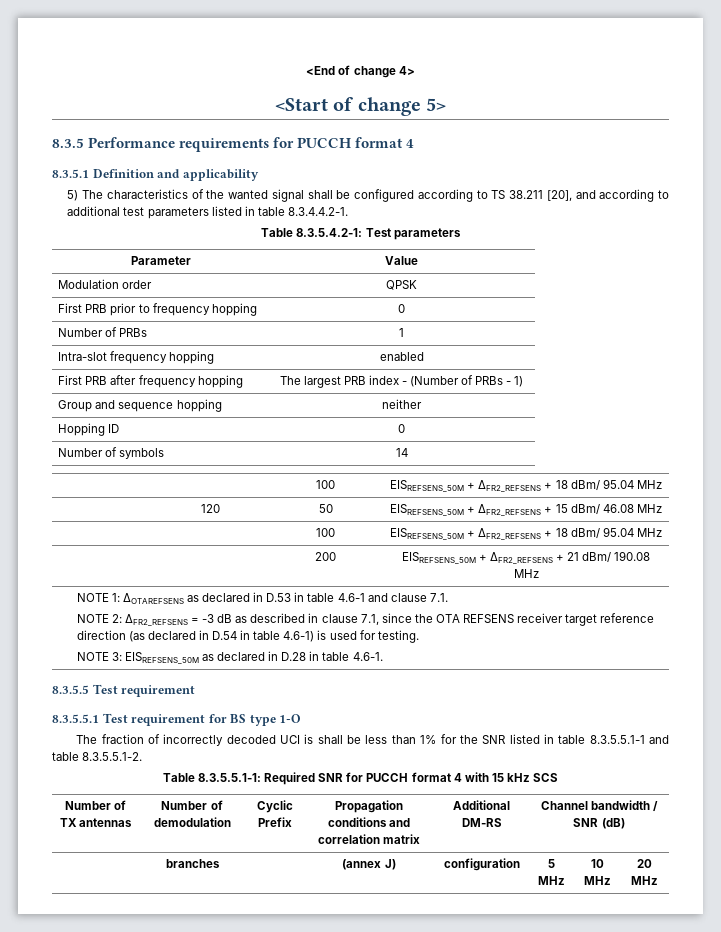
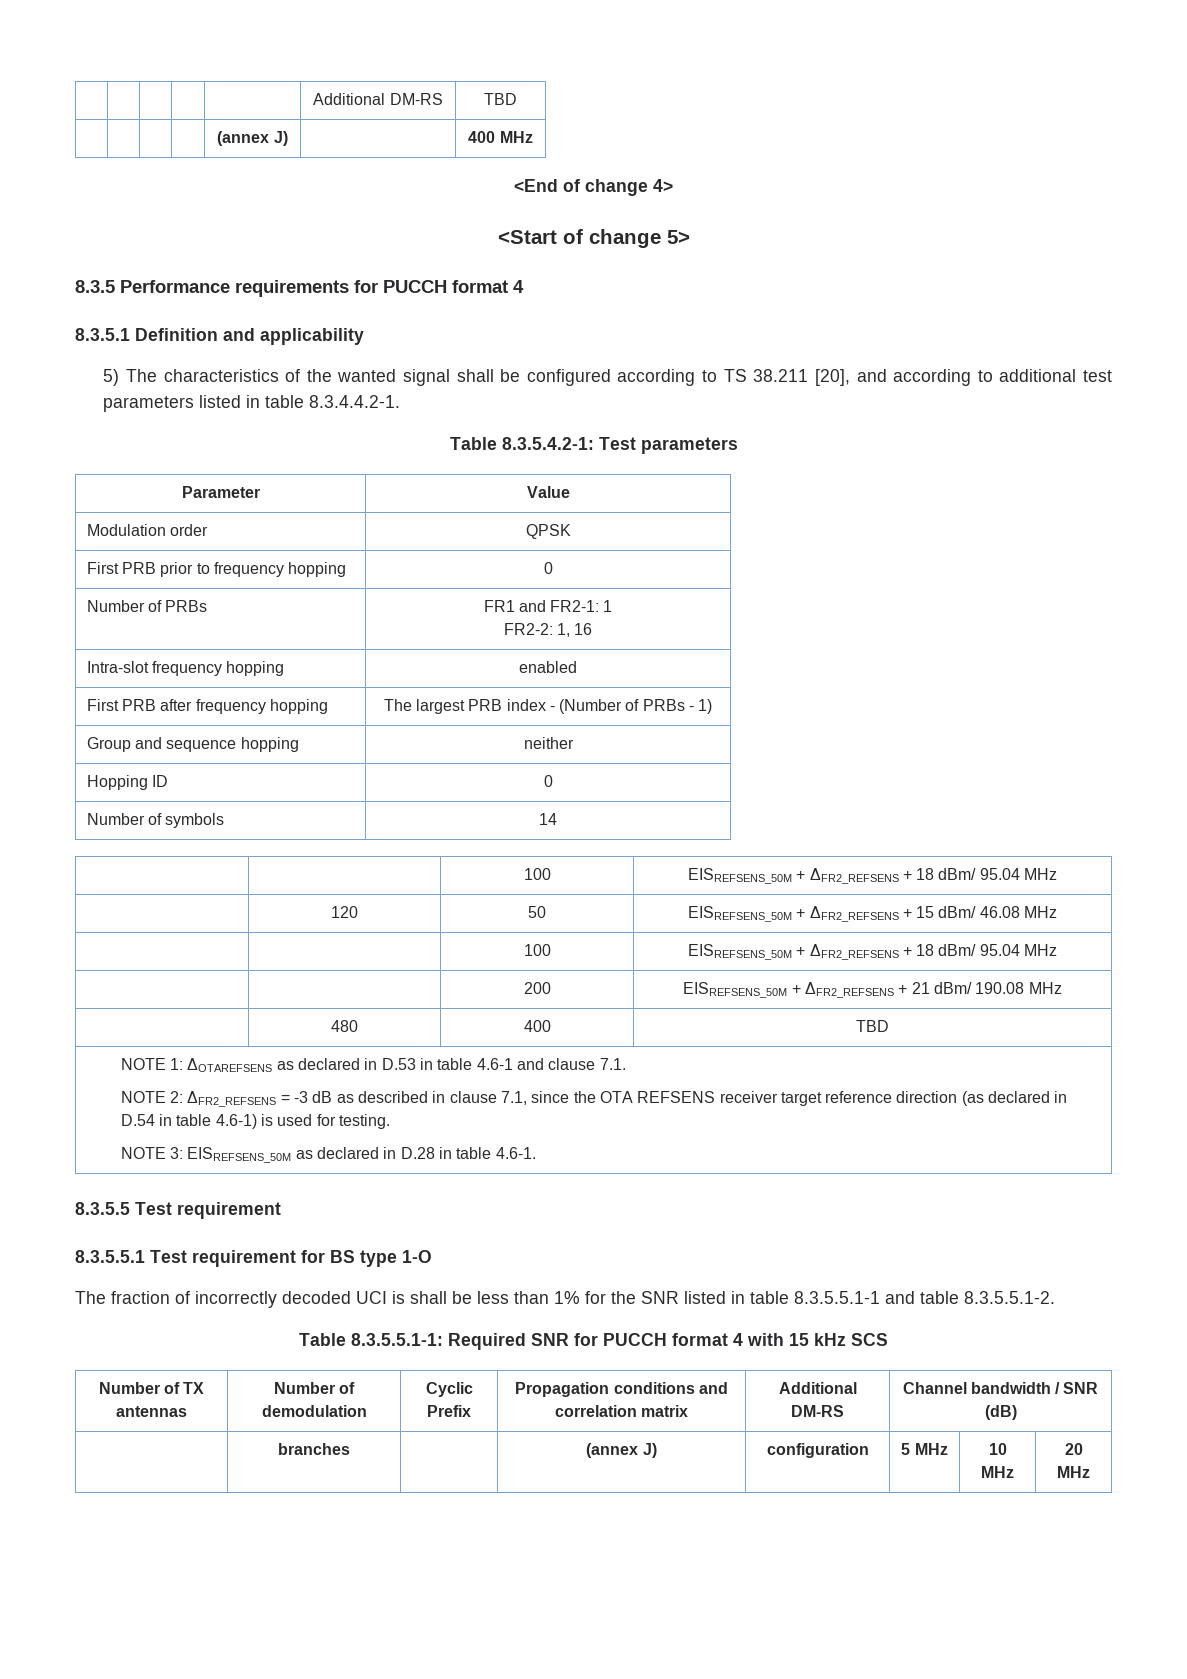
+ | | | | | Additional DM-RS | TBD
+ | | | | (annex J) | | 400 MHz
- Number of PRBs | 1
+ Number of PRBs | FR1 and FR2-1: 1
+ FR2-2: 1, 16
+ | 480 | 400 | TBD

